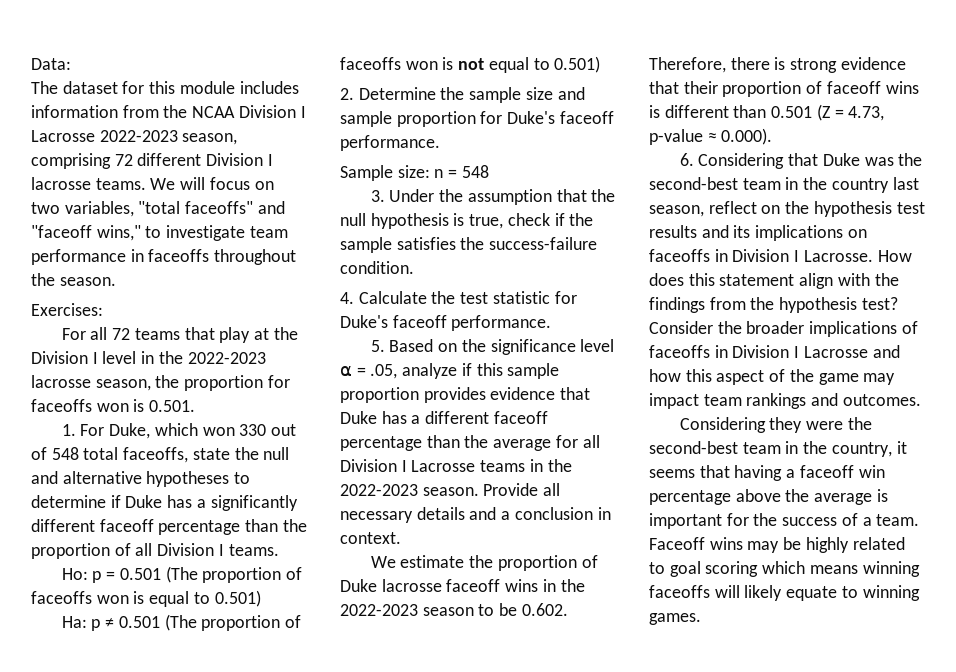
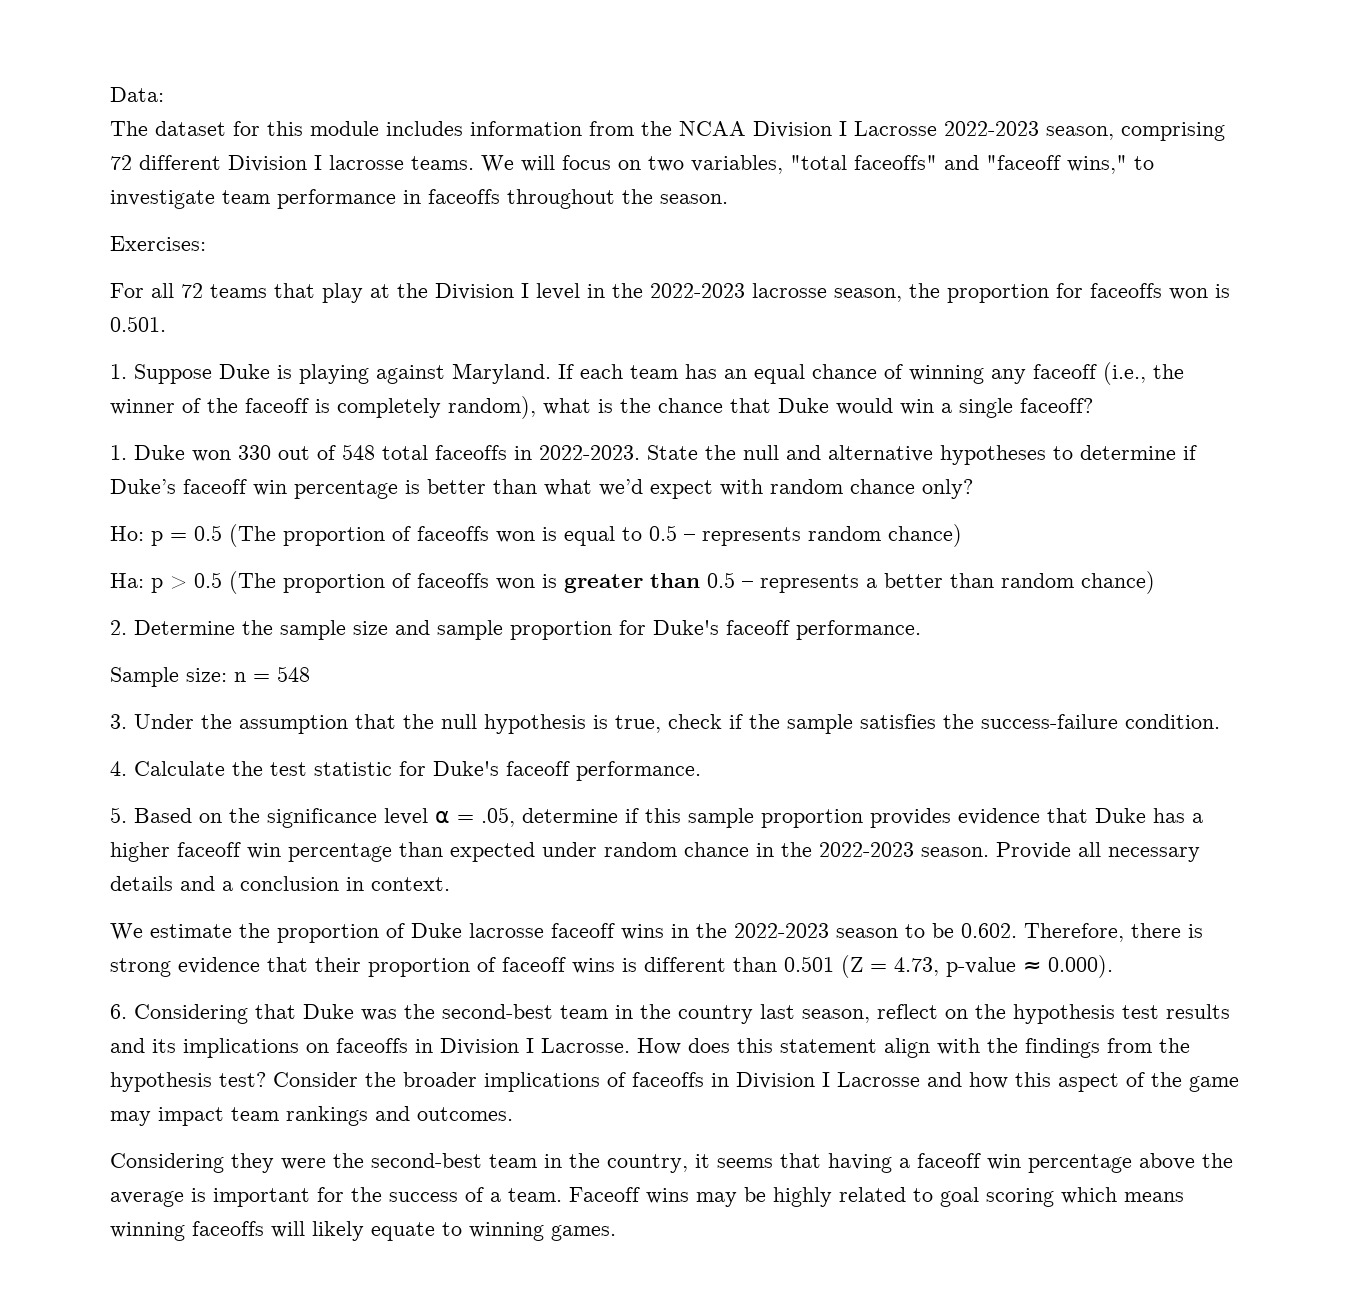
- 1. For Duke, which won 330 out of 548 total faceoffs, state the null and alternative hypotheses to determine if Duke has a significantly different faceoff percentage than the proportion of all Division I teams.
+ 1. Suppose Duke is playing against Maryland. If each team has an equal chance of winning any faceoff (i.e., the winner of the faceoff is completely random), what is the chance that Duke would win a single faceoff?
+ 1. Duke won 330 out of 548 total faceoffs in 2022-2023. State the null and alternative hypotheses to determine if Duke’s faceoff win percentage is better than what we’d expect with random chance only?
- Ho: p = 0.501 (The proportion of faceoffs won is equal to 0.501)
+ Ho: p = 0.5 (The proportion of faceoffs won is equal to 0.5 – represents random chance)
- Ha: p ≠ 0.501 (The proportion of faceoffs won is not equal to 0.501)
+ Ha: p > 0.5 (The proportion of faceoffs won is greater than 0.5 – represents a better than random chance)
- 5. Based on the significance level ⍺ = .05, analyze if this sample proportion provides evidence that Duke has a different faceoff percentage than the average for all Division I Lacrosse teams in the 2022-2023 season.
+ 5. Based on the significance level ⍺ = .05, determine if this sample proportion provides evidence that Duke has a higher faceoff win percentage than expected under random chance in the 2022-2023 season.

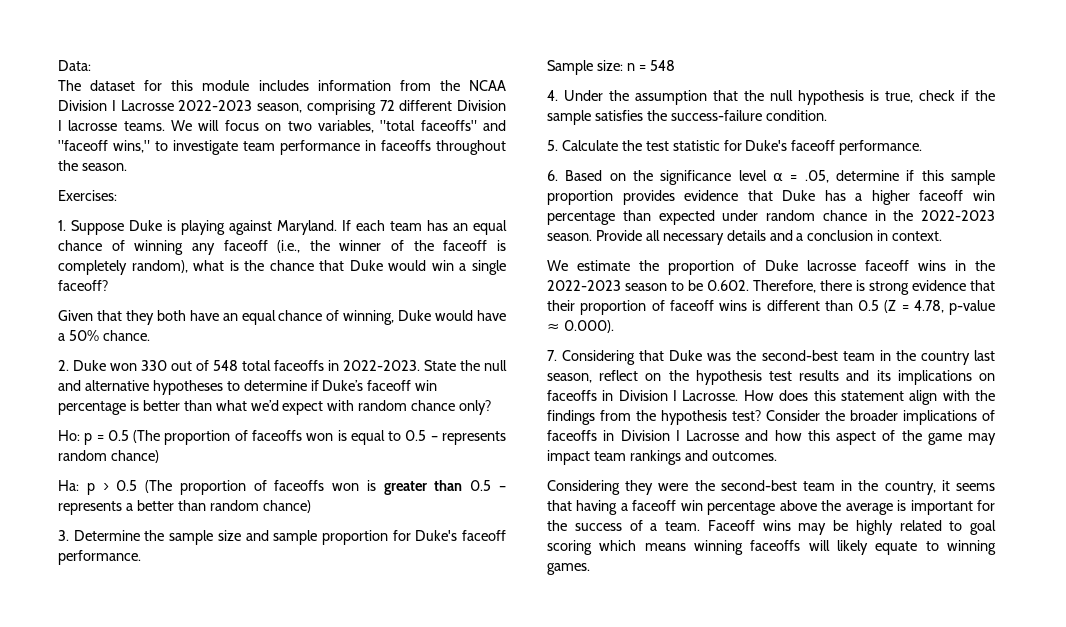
- For all 72 teams that play at the Division I level in the 2022-2023 lacrosse season, the proportion for faceoffs won is 0.501.
- 1. Duke won 330 out of 548 total faceoffs in 2022-2023.
+ Given that they both have an equal chance of winning, Duke would have a 50% chance.
+ 2. Duke won 330 out of 548 total faceoffs in 2022-2023.
- 2. Determine the sample size and sample proportion for Duke's faceoff performance.
+ 3. Determine the sample size and sample proportion for Duke's faceoff performance.
- 3. Under the assumption that the null hypothesis is true, check if the sample satisfies the success-failure condition.
+ 4. Under the assumption that the null hypothesis is true, check if the sample satisfies the success-failure condition.
- 4. Calculate the test statistic for Duke's faceoff performance.
+ 5. Calculate the test statistic for Duke's faceoff performance.
- 5. Based on the significance level ⍺ = .05, determine if this sample proportion provides evidence that Duke has a higher faceoff win percentage than expected under random chance in the 2022-2023 season.
+ 6. Based on the significance level ⍺ = .05, determine if this sample proportion provides evidence that Duke has a higher faceoff win percentage than expected under random chance in the 2022-2023 season.
- We estimate the proportion of Duke lacrosse faceoff wins in the 2022-2023 season to be 0.602. Therefore, there is strong evidence that their proportion of faceoff wins is different than 0.501 (Z = 4.73, p-value ≈ 0.000).
+ We estimate the proportion of Duke lacrosse faceoff wins in the 2022-2023 season to be 0.602. Therefore, there is strong evidence that their proportion of faceoff wins is different than 0.5 (Z = 4.78, p-value ≈ 0.000).
- 6. Considering that Duke was the second-best team in the country last season, reflect on the hypothesis test results and its implications on faceoffs in Division I Lacrosse.
+ 7. Considering that Duke was the second-best team in the country last season, reflect on the hypothesis test results and its implications on faceoffs in Division I Lacrosse.

